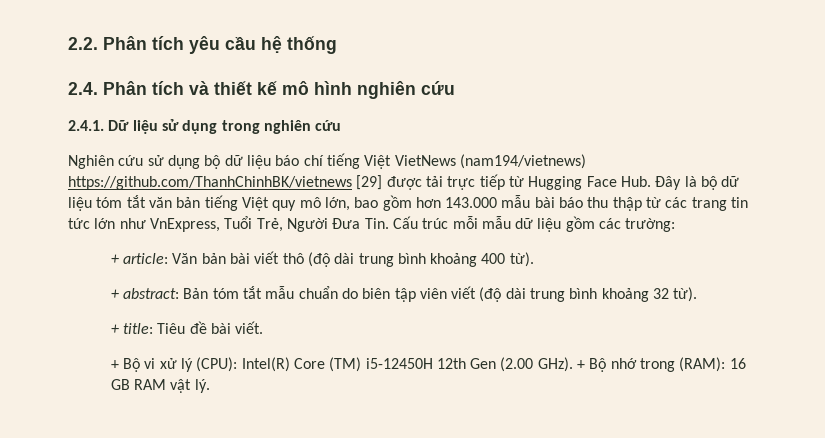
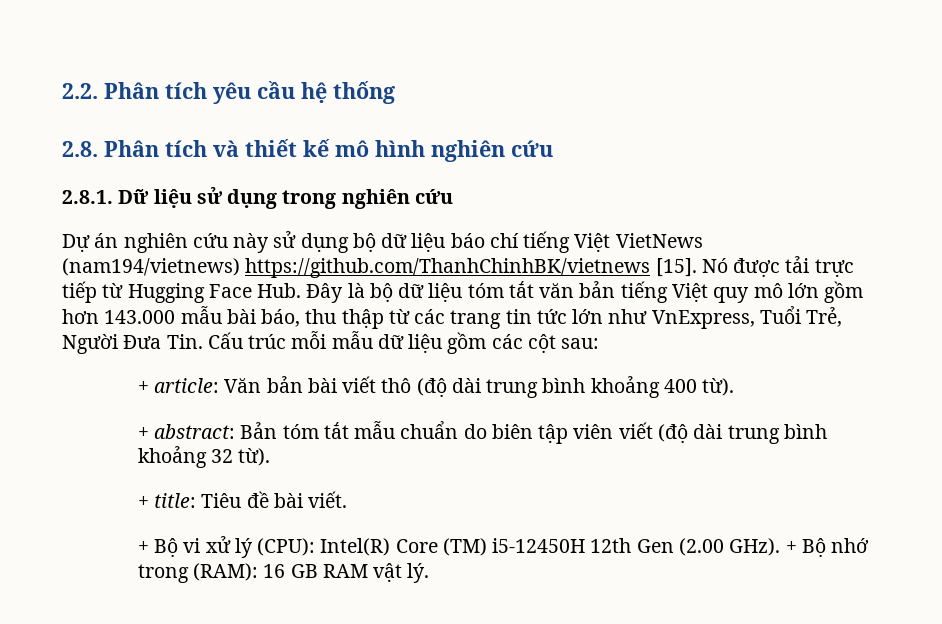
- 2.4. Phân tích và thiết kế mô hình nghiên cứu
+ 2.8. Phân tích và thiết kế mô hình nghiên cứu
- 2.4.1. Dữ liệu sử dụng trong nghiên cứu
+ 2.8.1. Dữ liệu sử dụng trong nghiên cứu
- Nghiên cứu sử dụng bộ dữ liệu báo chí tiếng Việt VietNews (nam194/vietnews) https://github.com/ThanhChinhBK/vietnews [29] được tải trực tiếp từ Hugging Face Hub. Đây là bộ dữ liệu tóm tắt văn bản tiếng Việt quy mô lớn, bao gồm hơn 143.000 mẫu bài báo thu thập từ các trang tin tức lớn như VnExpress, Tuổi Trẻ, Người Đưa Tin. Cấu trúc mỗi mẫu dữ liệu gồm các trường:
+ Dự án nghiên cứu này sử dụng bộ dữ liệu báo chí tiếng Việt VietNews (nam194/vietnews) https://github.com/ThanhChinhBK/vietnews [15]. Nó được tải trực tiếp từ Hugging Face Hub. Đây là bộ dữ liệu tóm tắt văn bản tiếng Việt quy mô lớn gồm hơn 143.000 mẫu bài báo, thu thập từ các trang tin tức lớn như VnExpress, Tuổi Trẻ, Người Đưa Tin. Cấu trúc mỗi mẫu dữ liệu gồm các cột sau:

